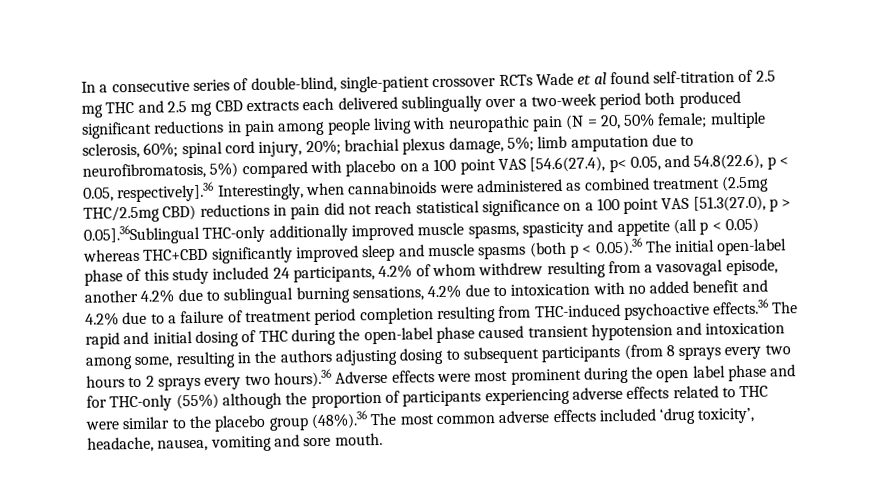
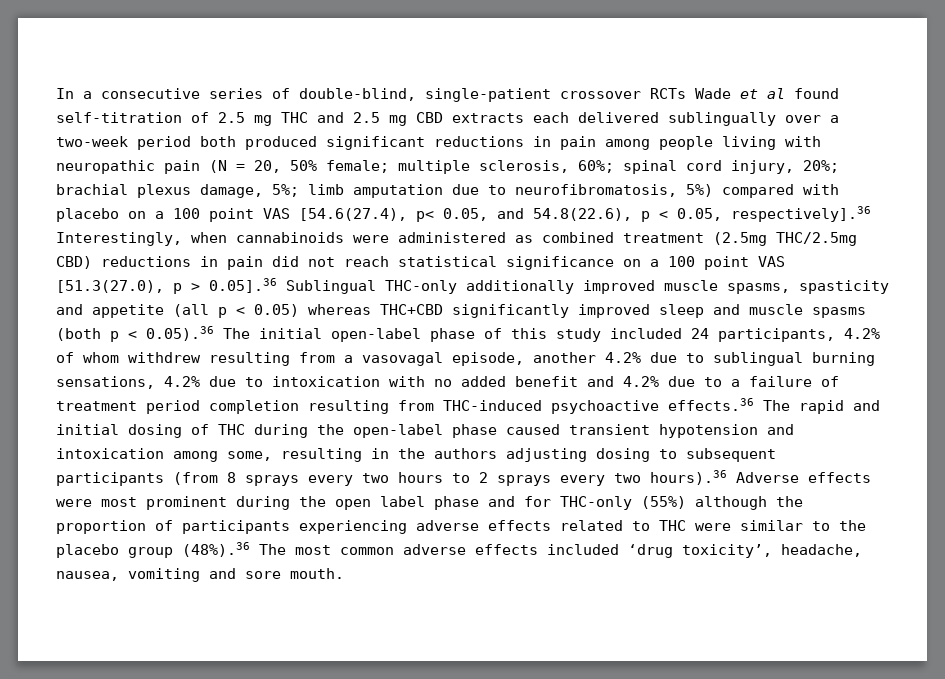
- limb amputation due to neurofibromatosis, 5%) compared with placebo on a 100 point VAS [54.6(27.4), p< 0.05, and 54.8(22.6), p < 0.05, respectively].36 Interestingly, when cannabinoids were administered as combined treatment (2.5mg THC/2.5mg CBD) reductions in pain did not reach statistical significance on a 100 point VAS [51.3(27.0), p > 0.05].36Sublingual THC-only additionally improved muscle spasms, spasticity and appetite (all p < 0.05) whereas THC+CBD significantly improved sleep and muscle spasms (both p < 0.05).36 The initial open-label phase of this study included 24 participants, 4.2% of whom withdrew resulting from a vasovagal episode, another 4.2% due to sublingual burning sensations, 4.2% due to intoxication with no added benefit and 4.2% due to a failure of treatment period completion resulting from THC-induced psychoactive effects.36 The rapid and initial dosing of THC during the open-label phase caused transient hypotension and intoxication among some, resulting in the authors adjusting dosing to subsequent participants (from 8 sprays every two hours to 2 sprays every two hours).36 Adverse effects were most prominent during the open label phase and for THC-only (55%) although the proportion of participants experiencing adverse effects related to THC were similar to the placebo group (48%).36 The most common adverse effects included ‘drug toxicity’, headache, nausea, vomiting and sore mouth.
+ limb amputation due to neurofibromatosis, 5%) compared with placebo on a 100 point VAS [54.6(27.4), p< 0.05, and 54.8(22.6), p < 0.05, respectively].36 Interestingly, when cannabinoids were administered as combined treatment (2.5mg THC/2.5mg CBD) reductions in pain did not reach statistical significance on a 100 point VAS [51.3(27.0), p > 0.05].36 Sublingual THC-only additionally improved muscle spasms, spasticity and appetite (all p < 0.05) whereas THC+CBD significantly improved sleep and muscle spasms (both p < 0.05).36 The initial open-label phase of this study included 24 participants, 4.2% of whom withdrew resulting from a vasovagal episode, another 4.2% due to sublingual burning sensations, 4.2% due to intoxication with no added benefit and 4.2% due to a failure of treatment period completion resulting from THC-induced psychoactive effects.36 The rapid and initial dosing of THC during the open-label phase caused transient hypotension and intoxication among some, resulting in the authors adjusting dosing to subsequent participants (from 8 sprays every two hours to 2 sprays every two hours).36 Adverse effects were most prominent during the open label phase and for THC-only (55%) although the proportion of participants experiencing adverse effects related to THC were similar to the placebo group (48%).36 The most common adverse effects included ‘drug toxicity’, headache, nausea, vomiting and sore mouth.

